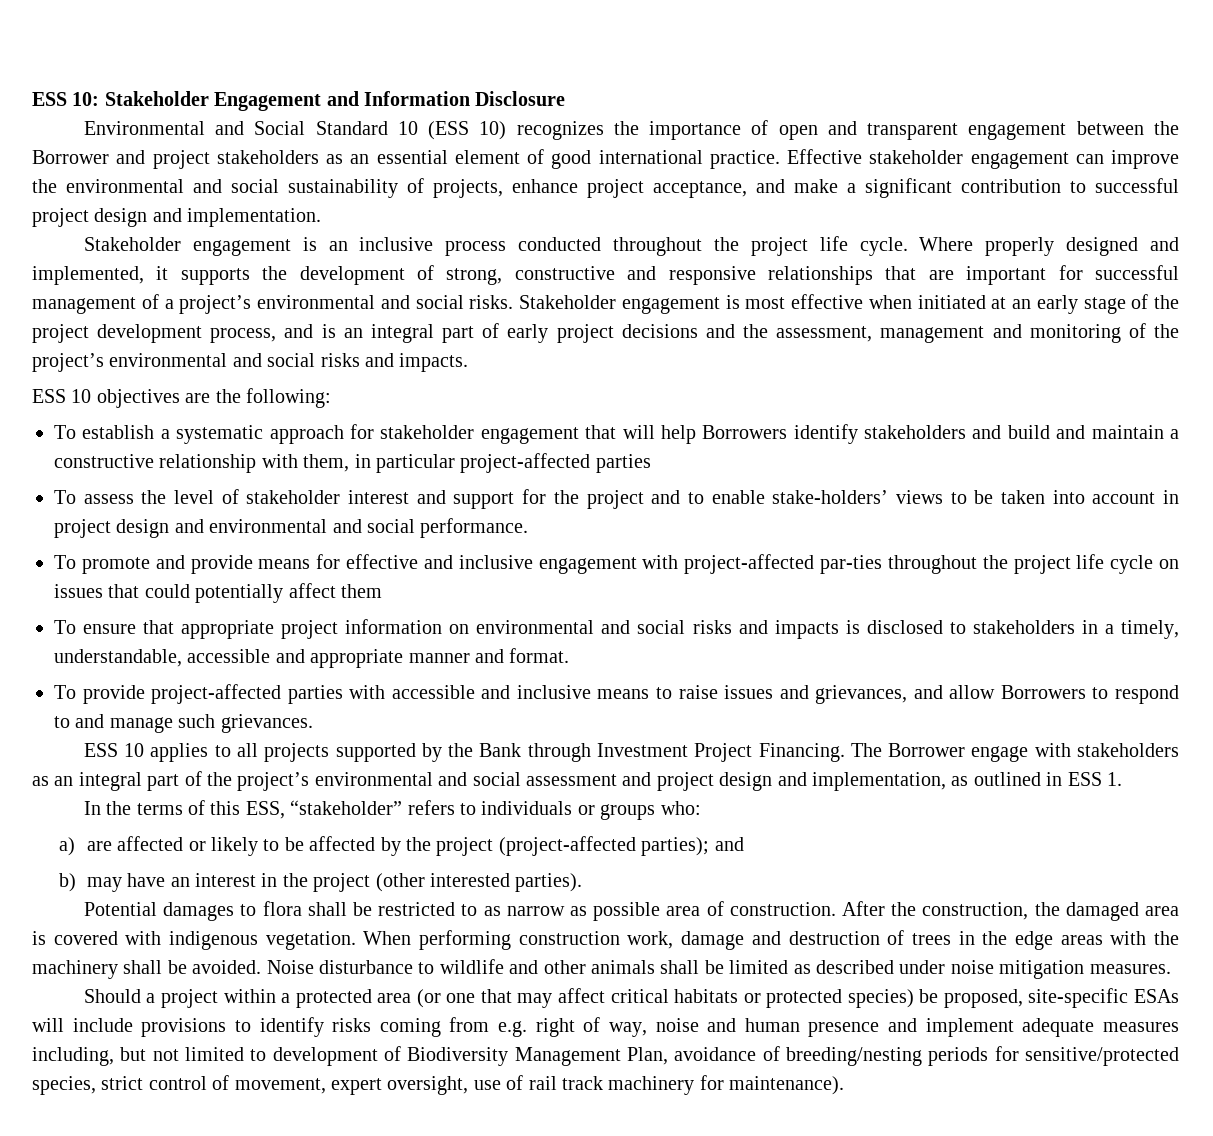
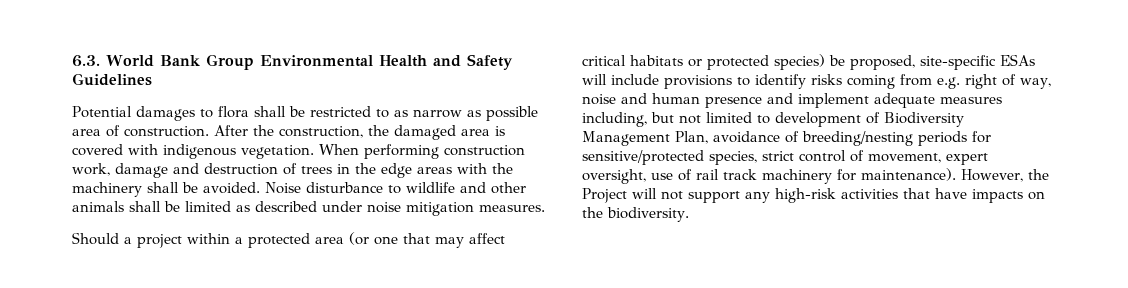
- ESS 10: Stakeholder Engagement and Information Disclosure
- Environmental and Social Standard 10 (ESS 10) recognizes the importance of open and transparent engagement between the Borrower and project stakeholders as an essential element of good international practice. Effective stakeholder engagement can improve the environmental and social sustainability of projects, enhance project acceptance, and make a significant contribution to successful project design and implementation.
- Stakeholder engagement is an inclusive process conducted throughout the project life cycle. Where properly designed and implemented, it supports the development of strong, constructive and responsive relationships that are important for successful management of a project’s environmental and social risks. Stakeholder engagement is most effective when initiated at an early stage of the project development process, and is an integral part of early project decisions and the assessment, management and monitoring of the project’s environmental and social risks and impacts.
- ESS 10 objectives are the following:
- To establish a systematic approach for stakeholder engagement that will help Borrowers identify stakeholders and build and maintain a constructive relationship with them, in particular project-affected parties
- To assess the level of stakeholder interest and support for the project and to enable stake-holders’ views to be taken into account in project design and environmental and social performance.
- To promote and provide means for effective and inclusive engagement with project-affected par-ties throughout the project life cycle on issues that could potentially affect them
- To ensure that appropriate project information on environmental and social risks and impacts is disclosed to stakeholders in a timely, understandable, accessible and appropriate manner and format.
- To provide project-affected parties with accessible and inclusive means to raise issues and grievances, and allow Borrowers to respond to and manage such grievances.
- ESS 10 applies to all projects supported by the Bank through Investment Project Financing. The Borrower engage with stakeholders as an integral part of the project’s environmental and social assessment and project design and implementation, as outlined in ESS 1.
- In the terms of this ESS, “stakeholder” refers to individuals or groups who:
- a) are affected or likely to be affected by the project (project-affected parties); and
- b) may have an interest in the project (other interested parties).
+ 6.3. World Bank Group Environmental Health and Safety Guidelines
+ However, the Project will not support any high-risk activities that have impacts on the biodiversity.

